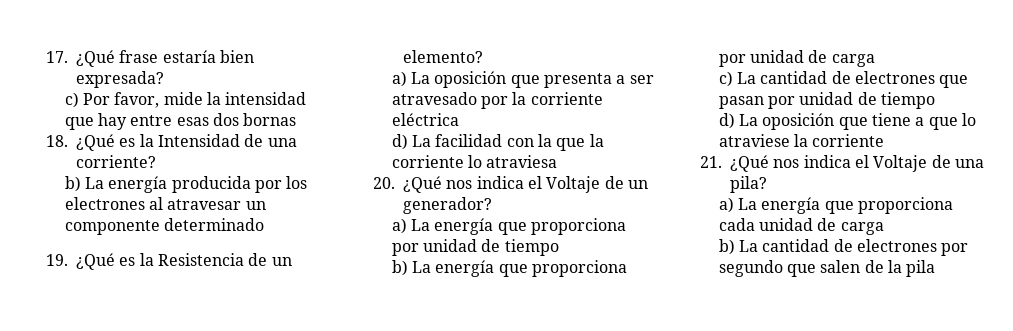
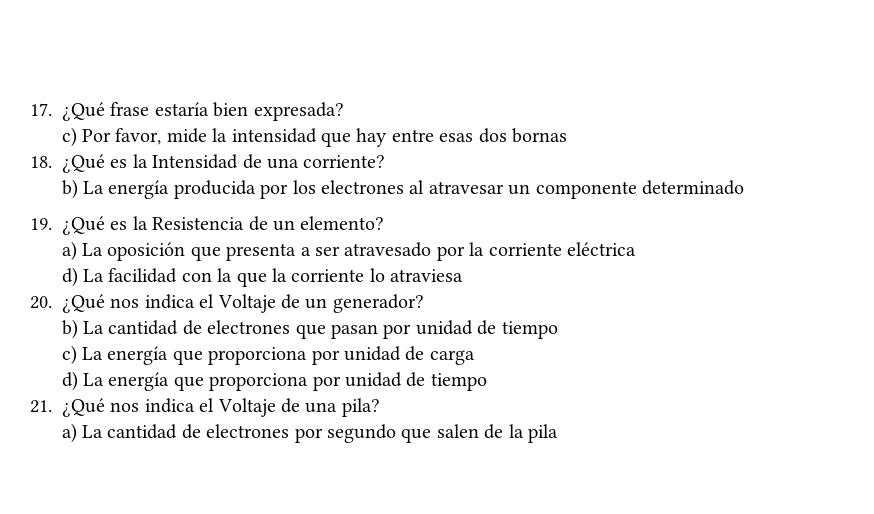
- a) La energía que proporciona por unidad de tiempo
- b) La energía que proporciona por unidad de carga
- c) La cantidad de electrones que pasan por unidad de tiempo
+ b) La cantidad de electrones que pasan por unidad de tiempo
- d) La oposición que tiene a que lo atraviese la corriente
+ c) La energía que proporciona por unidad de carga
+ d) La energía que proporciona por unidad de tiempo
- a) La energía que proporciona cada unidad de carga
- b) La cantidad de electrones por segundo que salen de la pila
+ a) La cantidad de electrones por segundo que salen de la pila

